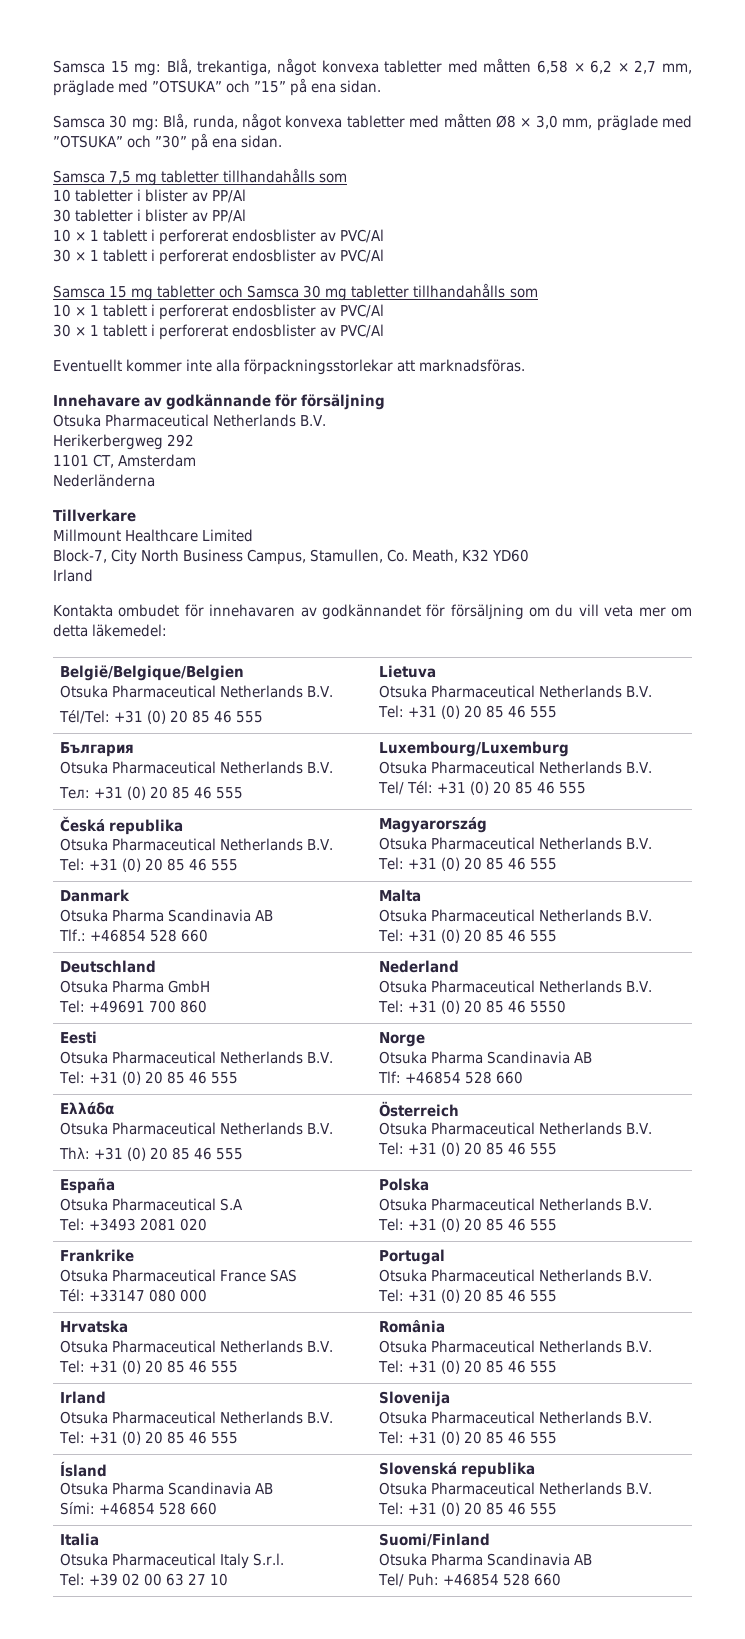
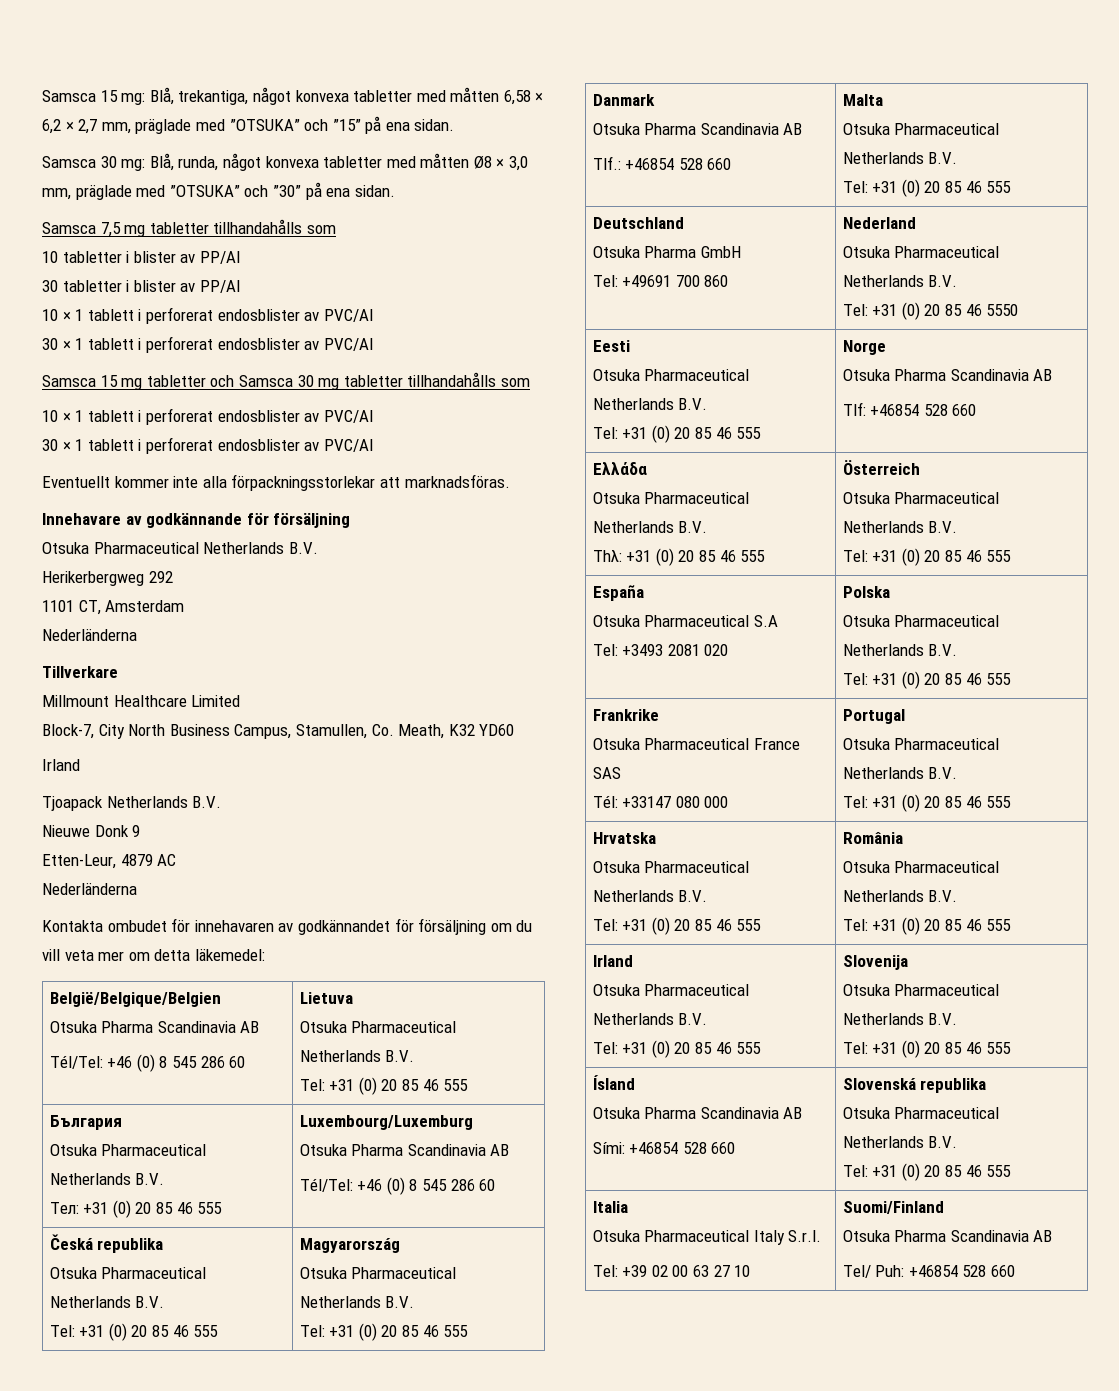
+ Tjoapack Netherlands B.V.
+ Nieuwe Donk 9
+ Etten-Leur, 4879 AC
+ Nederländerna
  België/Belgique/Belgien
- Otsuka Pharmaceutical Netherlands B.V.
- Tél/Tel: +31 (0) 20 85 46 555 | Lietuva
+ Otsuka Pharma Scandinavia AB
+ Tél/Tel: +46 (0) 8 545 286 60 | Lietuva
  България
  Otsuka Pharmaceutical Netherlands B.V.
  Teл: +31 (0) 20 85 46 555 | Luxembourg/Luxemburg
- Otsuka Pharmaceutical Netherlands B.V.
- Tel/ Tél: +31 (0) 20 85 46 555
+ Otsuka Pharma Scandinavia AB
+ Tél/Tel: +46 (0) 8 545 286 60

